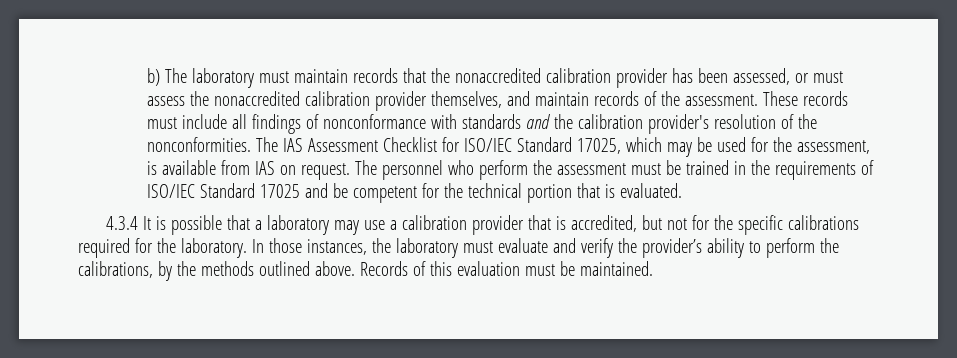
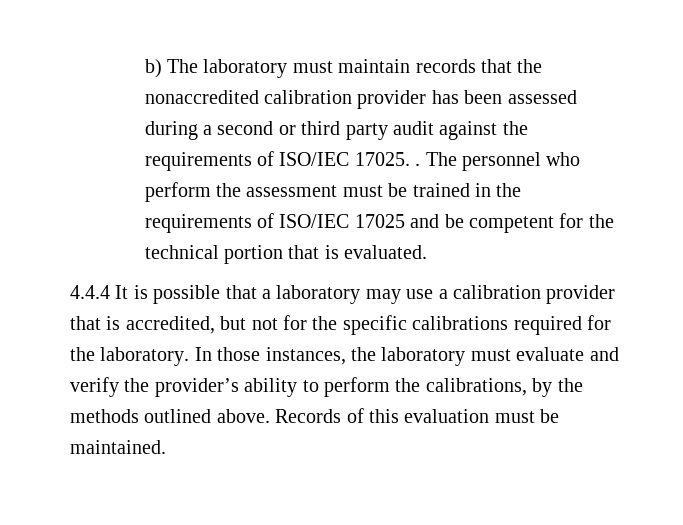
- b) The laboratory must maintain records that the nonaccredited calibration provider has been assessed, or must assess the nonaccredited calibration provider themselves, and maintain records of the assessment. These records must include all findings of nonconformance with standards and the calibration provider's resolution of the nonconformities. The IAS Assessment Checklist for ISO/IEC Standard 17025, which may be used for the assessment, is available from IAS on request.
+ b) The laboratory must maintain records that the nonaccredited calibration provider has been assessed during a second or third party audit against the requirements of ISO/IEC 17025. .
- The personnel who perform the assessment must be trained in the requirements of ISO/IEC Standard 17025 and be competent for the technical portion that is evaluated.
+ The personnel who perform the assessment must be trained in the requirements of ISO/IEC 17025 and be competent for the technical portion that is evaluated.
- 4.3.4 It is possible that a laboratory may use a calibration provider that is accredited, but not for the specific calibrations required for the laboratory.
+ 4.4.4 It is possible that a laboratory may use a calibration provider that is accredited, but not for the specific calibrations required for the laboratory.

